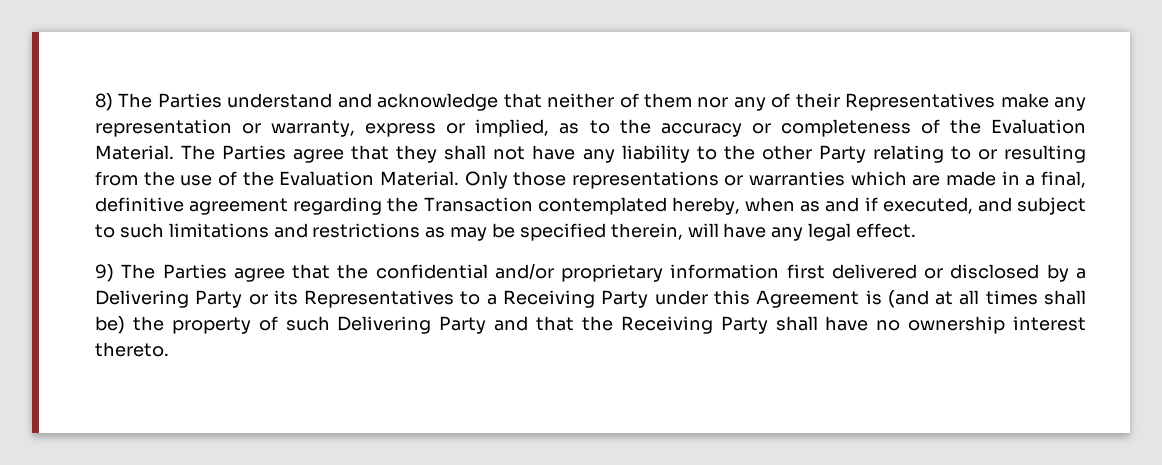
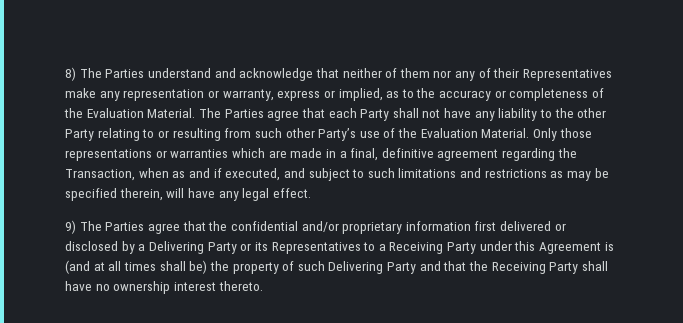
- The Parties agree that they shall not have any liability to the other Party relating to or resulting from the use of the Evaluation Material.
+ The Parties agree that each Party shall not have any liability to the other Party relating to or resulting from such other Party’s use of the Evaluation Material.
- Only those representations or warranties which are made in a final, definitive agreement regarding the Transaction contemplated hereby, when as and if executed, and subject to such limitations and restrictions as may be specified therein, will have any legal effect.
+ Only those representations or warranties which are made in a final, definitive agreement regarding the Transaction, when as and if executed, and subject to such limitations and restrictions as may be specified therein, will have any legal effect.

